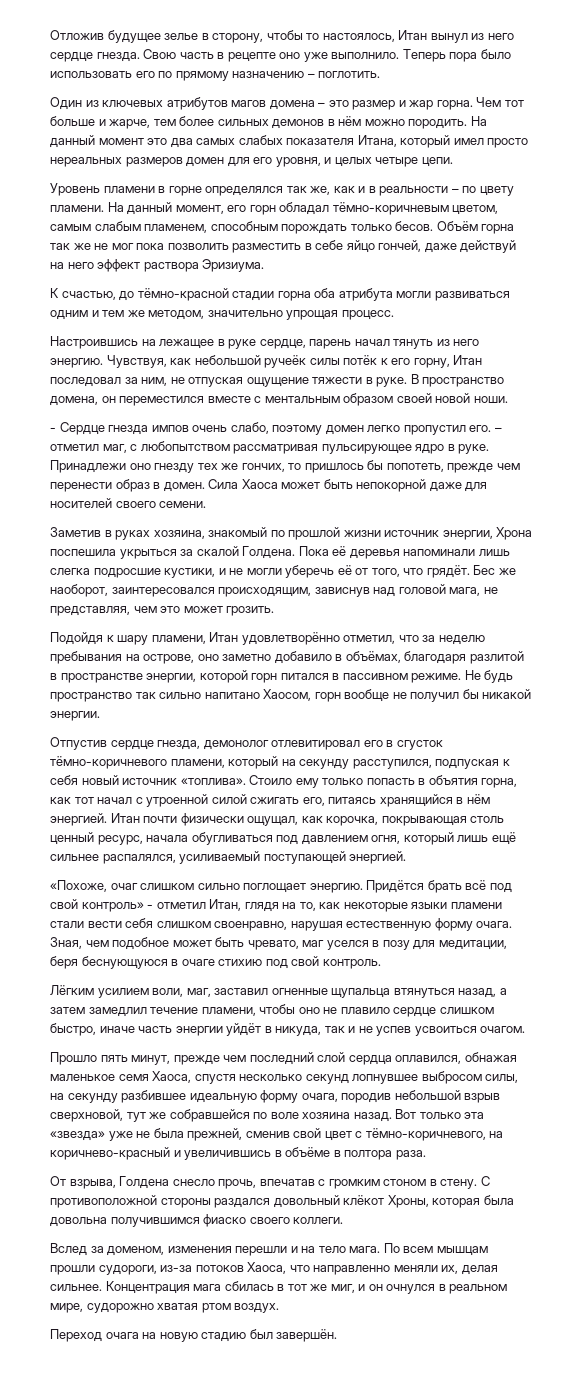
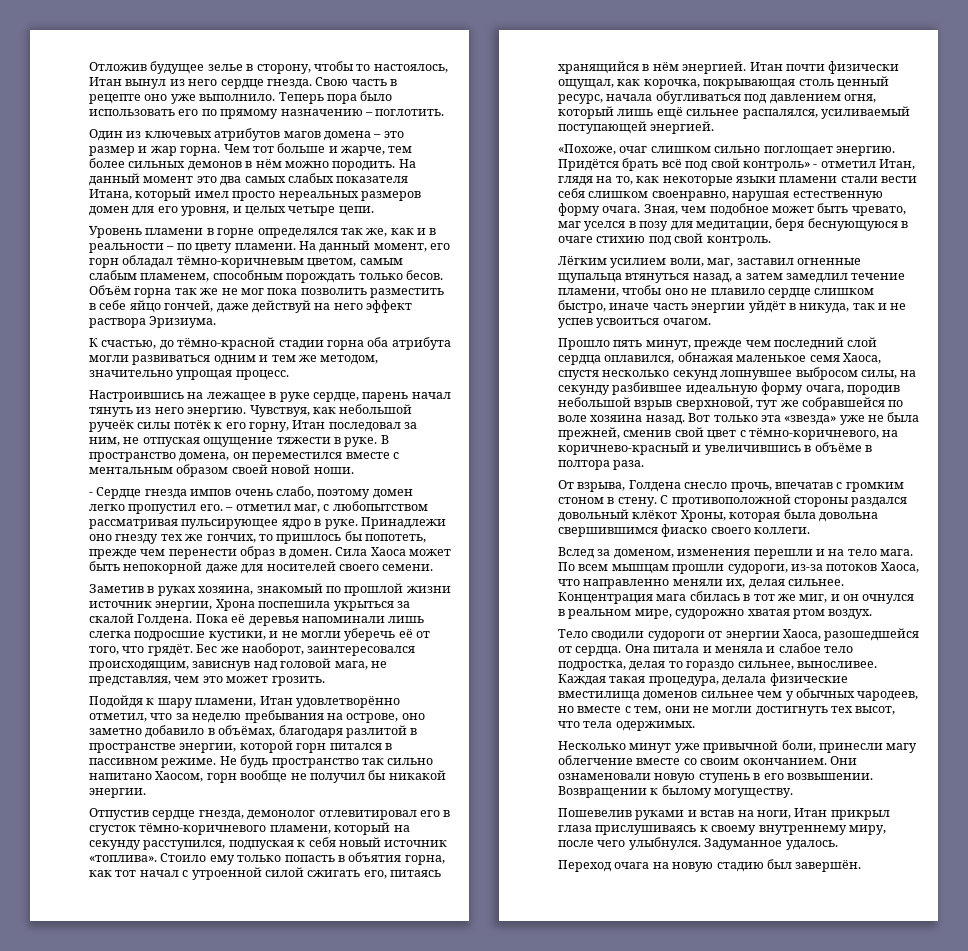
- С противоположной стороны раздался довольный клёкот Хроны, которая была довольна получившимся фиаско своего коллеги.
+ С противоположной стороны раздался довольный клёкот Хроны, которая была довольна свершившимся фиаско своего коллеги.
+ Тело сводили судороги от энергии Хаоса, разошедшейся от сердца. Она питала и меняла и слабое тело подростка, делая то гораздо сильнее, выносливее. Каждая такая процедура, делала физические вместилища доменов сильнее чем у обычных чародеев, но вместе с тем, они не могли достигнуть тех высот, что тела одержимых.
+ Несколько минут уже привычной боли, принесли магу облегчение вместе со своим окончанием. Они ознаменовали новую ступень в его возвышении. Возвращении к былому могуществу.
+ Пошевелив руками и встав на ноги, Итан прикрыл глаза прислушиваясь к своему внутреннему миру, после чего улыбнулся. Задуманное удалось.

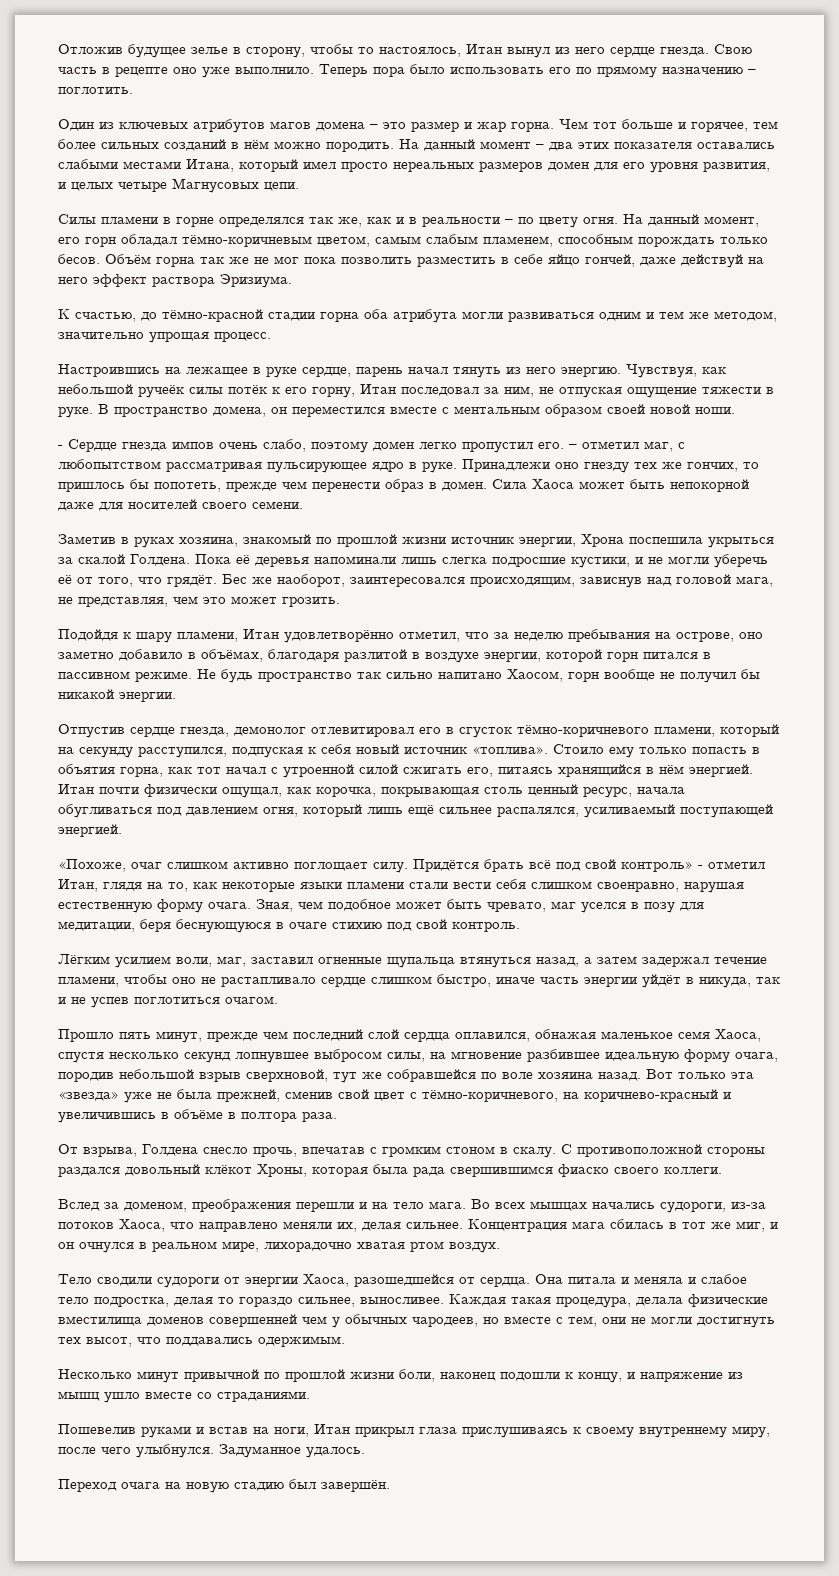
- Чем тот больше и жарче, тем более сильных демонов в нём можно породить.
+ Чем тот больше и горячее, тем более сильных созданий в нём можно породить.
- На данный момент это два самых слабых показателя Итана, который имел просто нереальных размеров домен для его уровня, и целых четыре цепи.
+ На данный момент – два этих показателя оставались слабыми местами Итана, который имел просто нереальных размеров домен для его уровня развития, и целых четыре Магнусовых цепи.
- Уровень пламени в горне определялся так же, как и в реальности – по цвету пламени.
+ Силы пламени в горне определялся так же, как и в реальности – по цвету огня.
- Подойдя к шару пламени, Итан удовлетворённо отметил, что за неделю пребывания на острове, оно заметно добавило в объёмах, благодаря разлитой в пространстве энергии, которой горн питался в пассивном режиме.
+ Подойдя к шару пламени, Итан удовлетворённо отметил, что за неделю пребывания на острове, оно заметно добавило в объёмах, благодаря разлитой в воздухе энергии, которой горн питался в пассивном режиме.
- «Похоже, очаг слишком сильно поглощает энергию.
+ «Похоже, очаг слишком активно поглощает силу.
- Лёгким усилием воли, маг, заставил огненные щупальца втянуться назад, а затем замедлил течение пламени, чтобы оно не плавило сердце слишком быстро, иначе часть энергии уйдёт в никуда, так и не успев усвоиться очагом.
+ Лёгким усилием воли, маг, заставил огненные щупальца втянуться назад, а затем задержал течение пламени, чтобы оно не растапливало сердце слишком быстро, иначе часть энергии уйдёт в никуда, так и не успев поглотиться очагом.
- Прошло пять минут, прежде чем последний слой сердца оплавился, обнажая маленькое семя Хаоса, спустя несколько секунд лопнувшее выбросом силы, на секунду разбившее идеальную форму очага, породив небольшой взрыв сверхновой, тут же собравшейся по воле хозяина назад.
+ Прошло пять минут, прежде чем последний слой сердца оплавился, обнажая маленькое семя Хаоса, спустя несколько секунд лопнувшее выбросом силы, на мгновение разбившее идеальную форму очага, породив небольшой взрыв сверхновой, тут же собравшейся по воле хозяина назад.
- От взрыва, Голдена снесло прочь, впечатав с громким стоном в стену.
+ От взрыва, Голдена снесло прочь, впечатав с громким стоном в скалу.
- С противоположной стороны раздался довольный клёкот Хроны, которая была довольна свершившимся фиаско своего коллеги.
+ С противоположной стороны раздался довольный клёкот Хроны, которая была рада свершившимся фиаско своего коллеги.
- Вслед за доменом, изменения перешли и на тело мага.
+ Вслед за доменом, преображения перешли и на тело мага.
- По всем мышцам прошли судороги, из-за потоков Хаоса, что направленно меняли их, делая сильнее.
+ Во всех мышцах начались судороги, из-за потоков Хаоса, что направлено меняли их, делая сильнее.
- Концентрация мага сбилась в тот же миг, и он очнулся в реальном мире, судорожно хватая ртом воздух.
+ Концентрация мага сбилась в тот же миг, и он очнулся в реальном мире, лихорадочно хватая ртом воздух.
- Каждая такая процедура, делала физические вместилища доменов сильнее чем у обычных чародеев, но вместе с тем, они не могли достигнуть тех высот, что тела одержимых.
+ Каждая такая процедура, делала физические вместилища доменов совершенней чем у обычных чародеев, но вместе с тем, они не могли достигнуть тех высот, что поддавались одержимым.
- Несколько минут уже привычной боли, принесли магу облегчение вместе со своим окончанием. Они ознаменовали новую ступень в его возвышении. Возвращении к былому могуществу.
+ Несколько минут привычной по прошлой жизни боли, наконец подошли к концу, и напряжение из мышц ушло вместе со страданиями.

